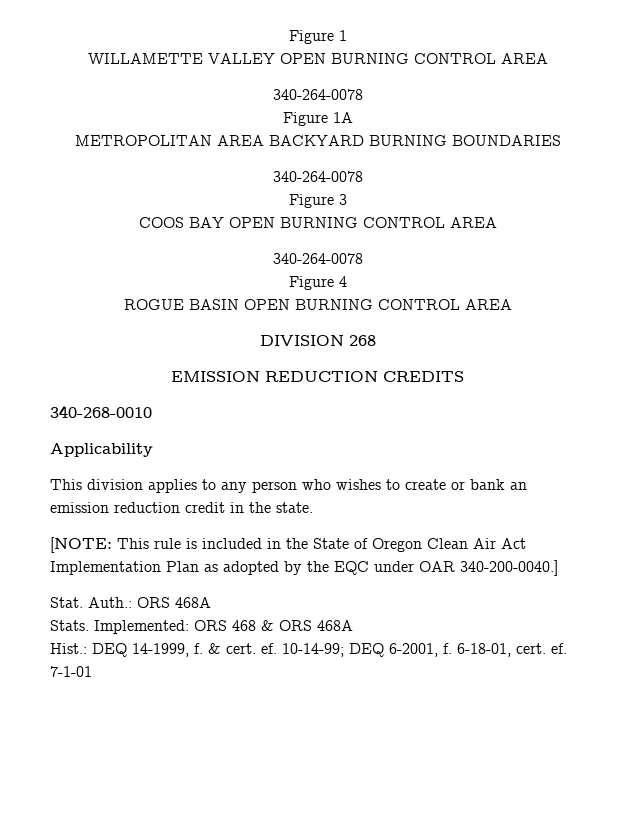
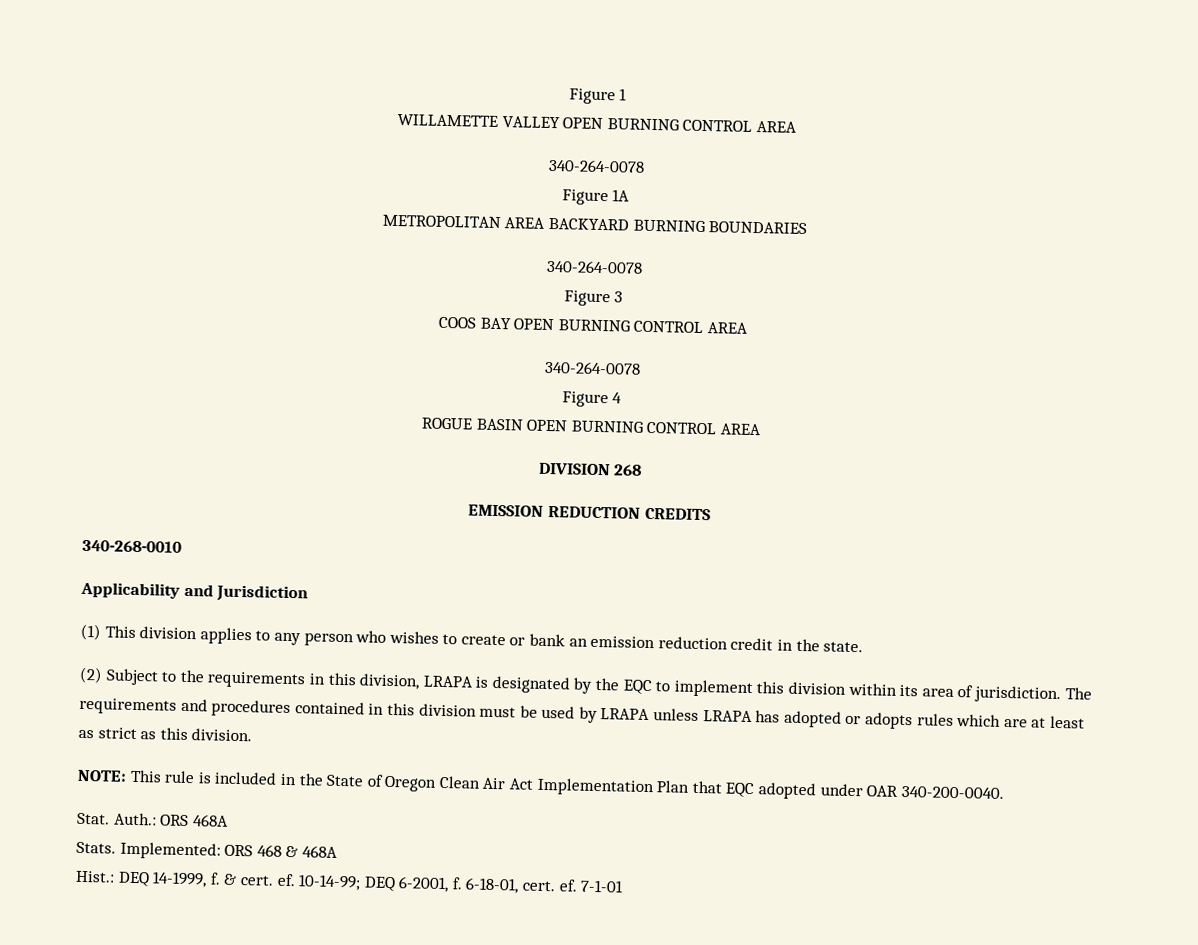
- Applicability
- This division applies to any person who wishes to create or bank an emission reduction credit in the state.
+ Applicability and Jurisdiction
+ (1) This division applies to any person who wishes to create or bank an emission reduction credit in the state.
- [NOTE: This rule is included in the State of Oregon Clean Air Act Implementation Plan as adopted by the EQC under OAR 340-200-0040.]
+ (2) Subject to the requirements in this division, LRAPA is designated by the EQC to implement this division within its area of jurisdiction. The requirements and procedures contained in this division must be used by LRAPA unless LRAPA has adopted or adopts rules which are at least as strict as this division.
+ NOTE: This rule is included in the State of Oregon Clean Air Act Implementation Plan that EQC adopted under OAR 340-200-0040.
- Implemented: ORS 468 & ORS 468A
+ Implemented: ORS 468 & 468A

